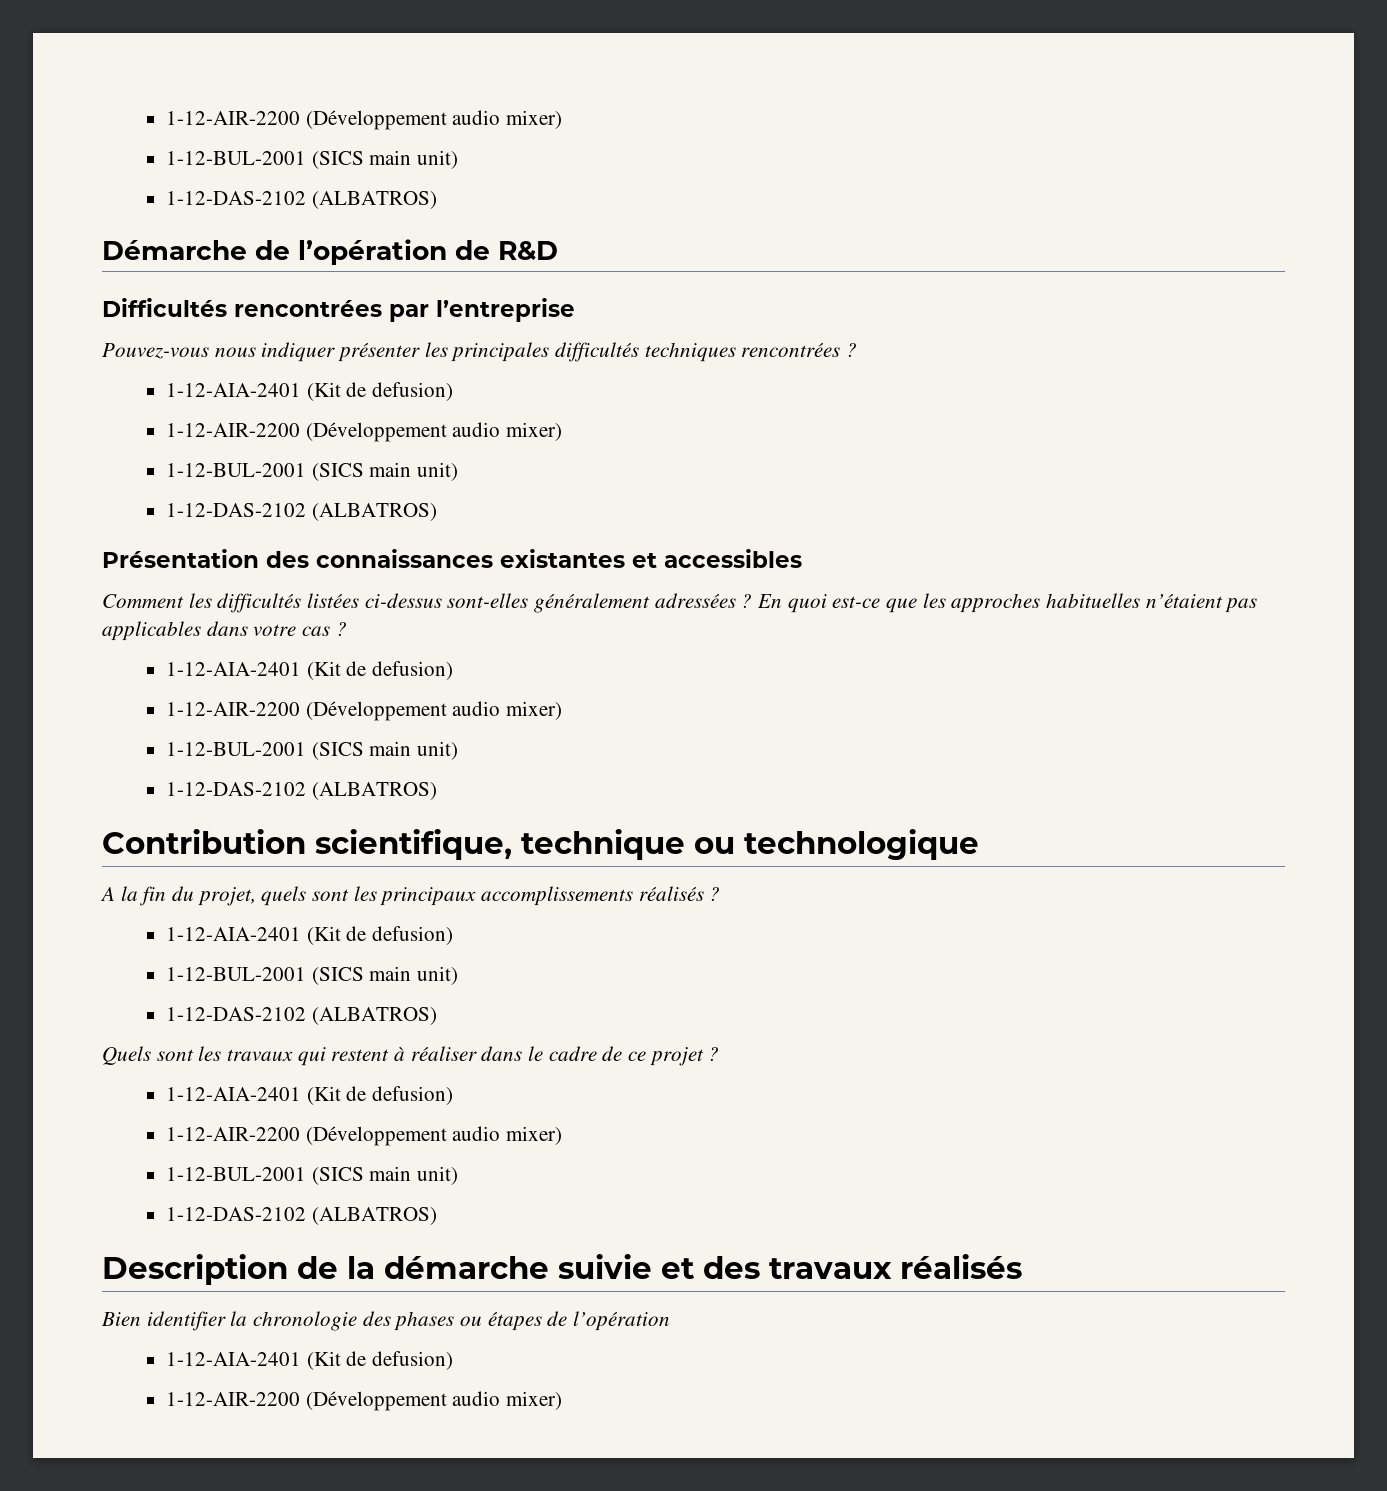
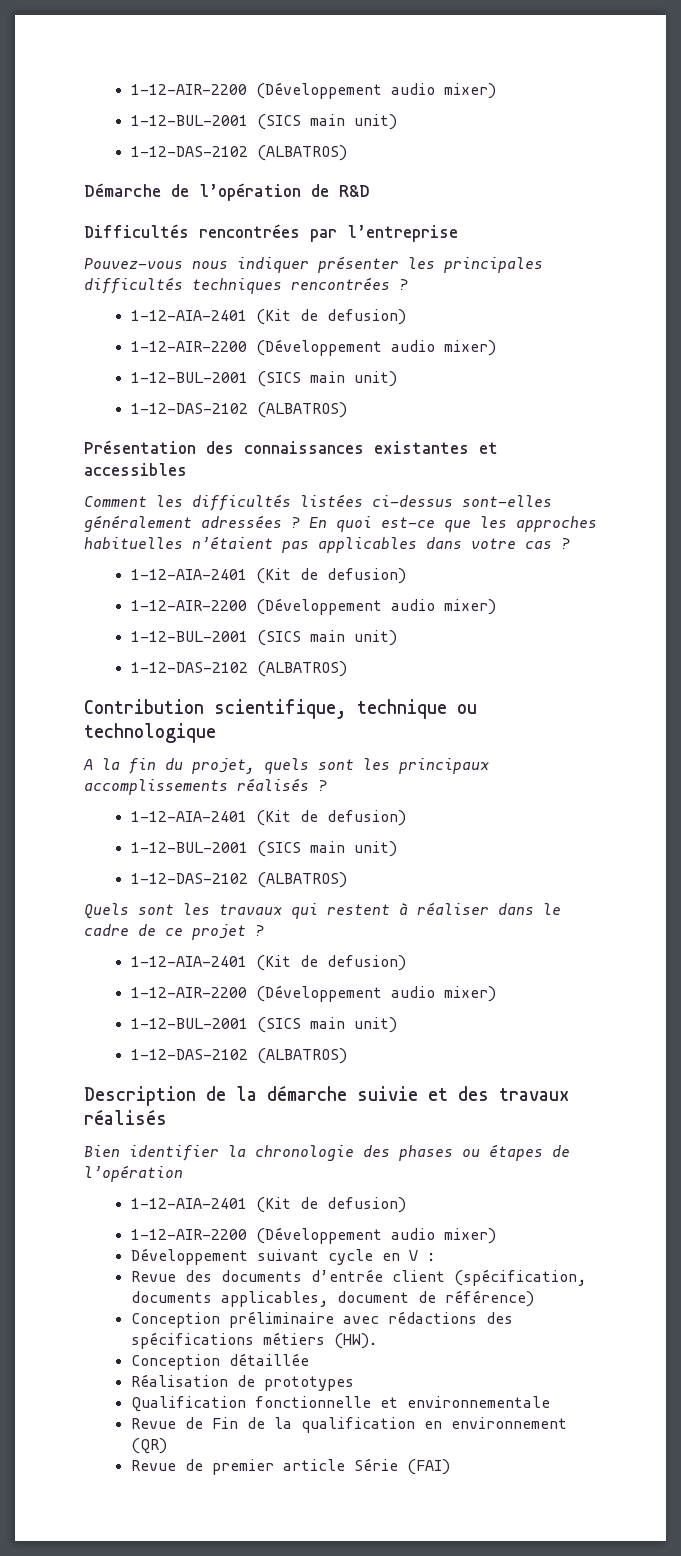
+ Développement suivant cycle en V :
+ Revue des documents d’entrée client (spécification, documents applicables, document de référence)
+ Conception préliminaire avec rédactions des spécifications métiers (HW).
+ Conception détaillée
+ Réalisation de prototypes
+ Qualification fonctionnelle et environnementale
+ Revue de Fin de la qualification en environnement (QR)
+ Revue de premier article Série (FAI)

